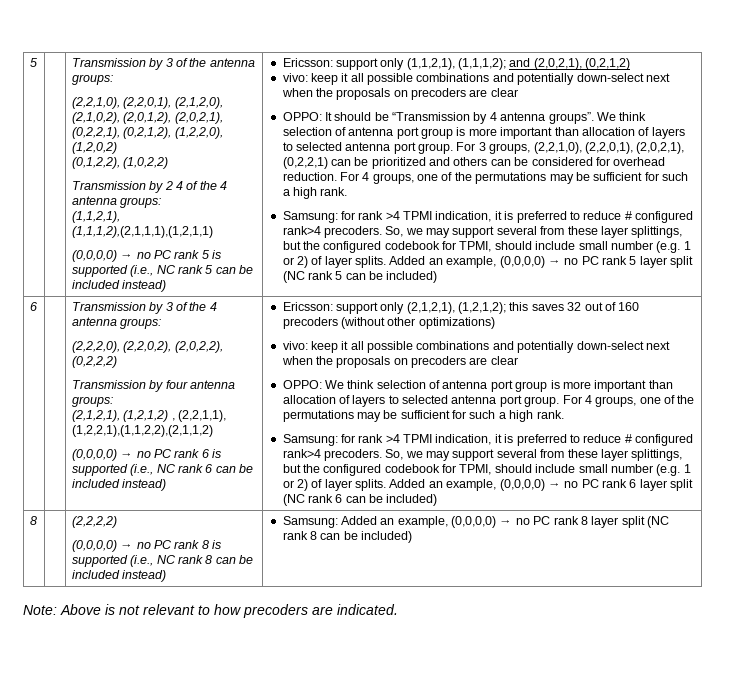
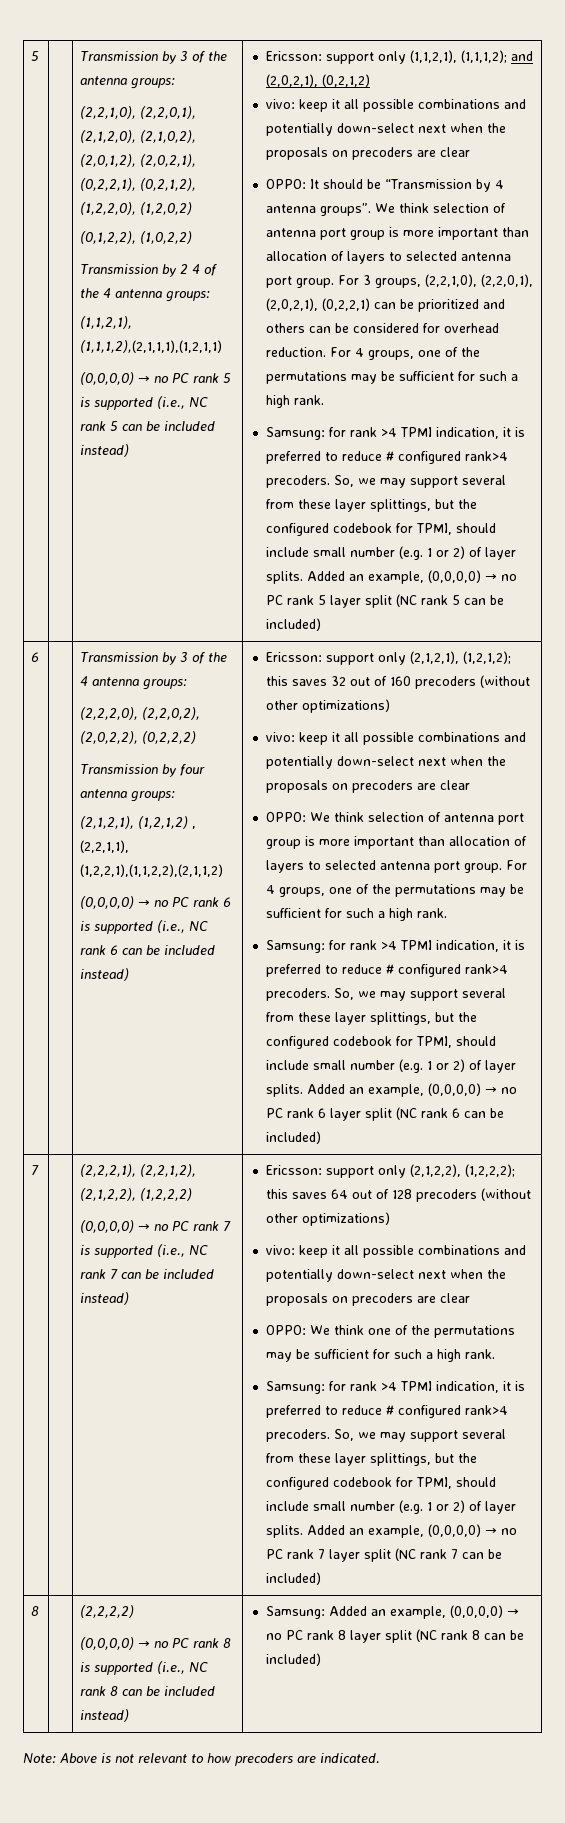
+ 7 | | (2,2,2,1), (2,2,1,2), (2,1,2,2), (1,2,2,2)
+ (0,0,0,0) → no PC rank 7 is supported (i.e., NC rank 7 can be included instead) | Ericsson: support only (2,1,2,2), (1,2,2,2); this saves 64 out of 128 precoders (without other optimizations)
+ vivo: keep it all possible combinations and potentially down-select next when the proposals on precoders are clear
+ OPPO: We think one of the permutations may be sufficient for such a high rank.
+ Samsung: for rank >4 TPMI indication, it is preferred to reduce # configured rank>4 precoders. So, we may support several from these layer splittings, but the configured codebook for TPMI, should include small number (e.g. 1 or 2) of layer splits. Added an example, (0,0,0,0) → no PC rank 7 layer split (NC rank 7 can be included)

